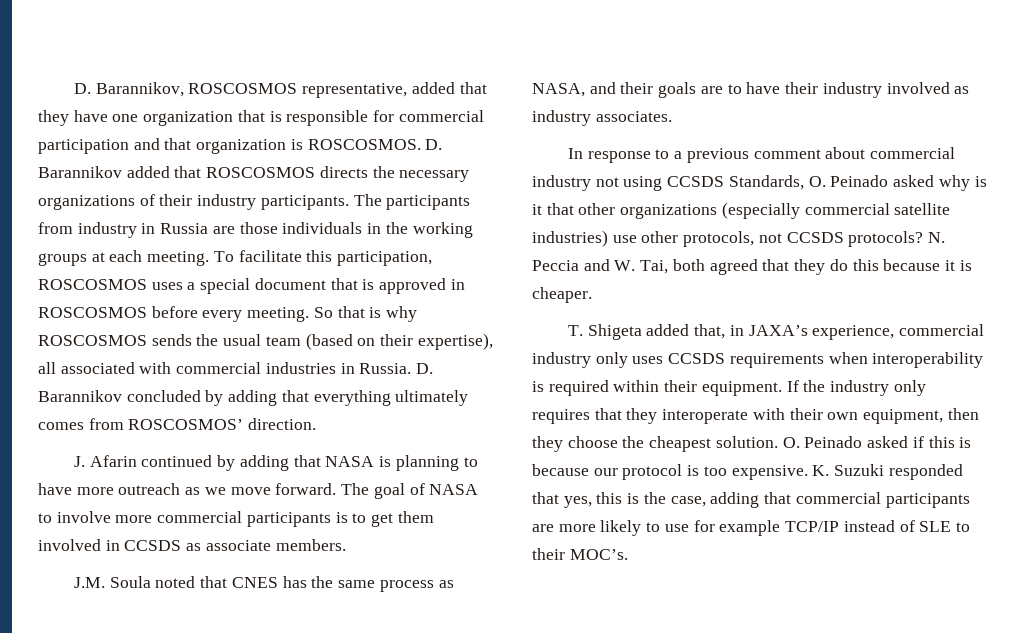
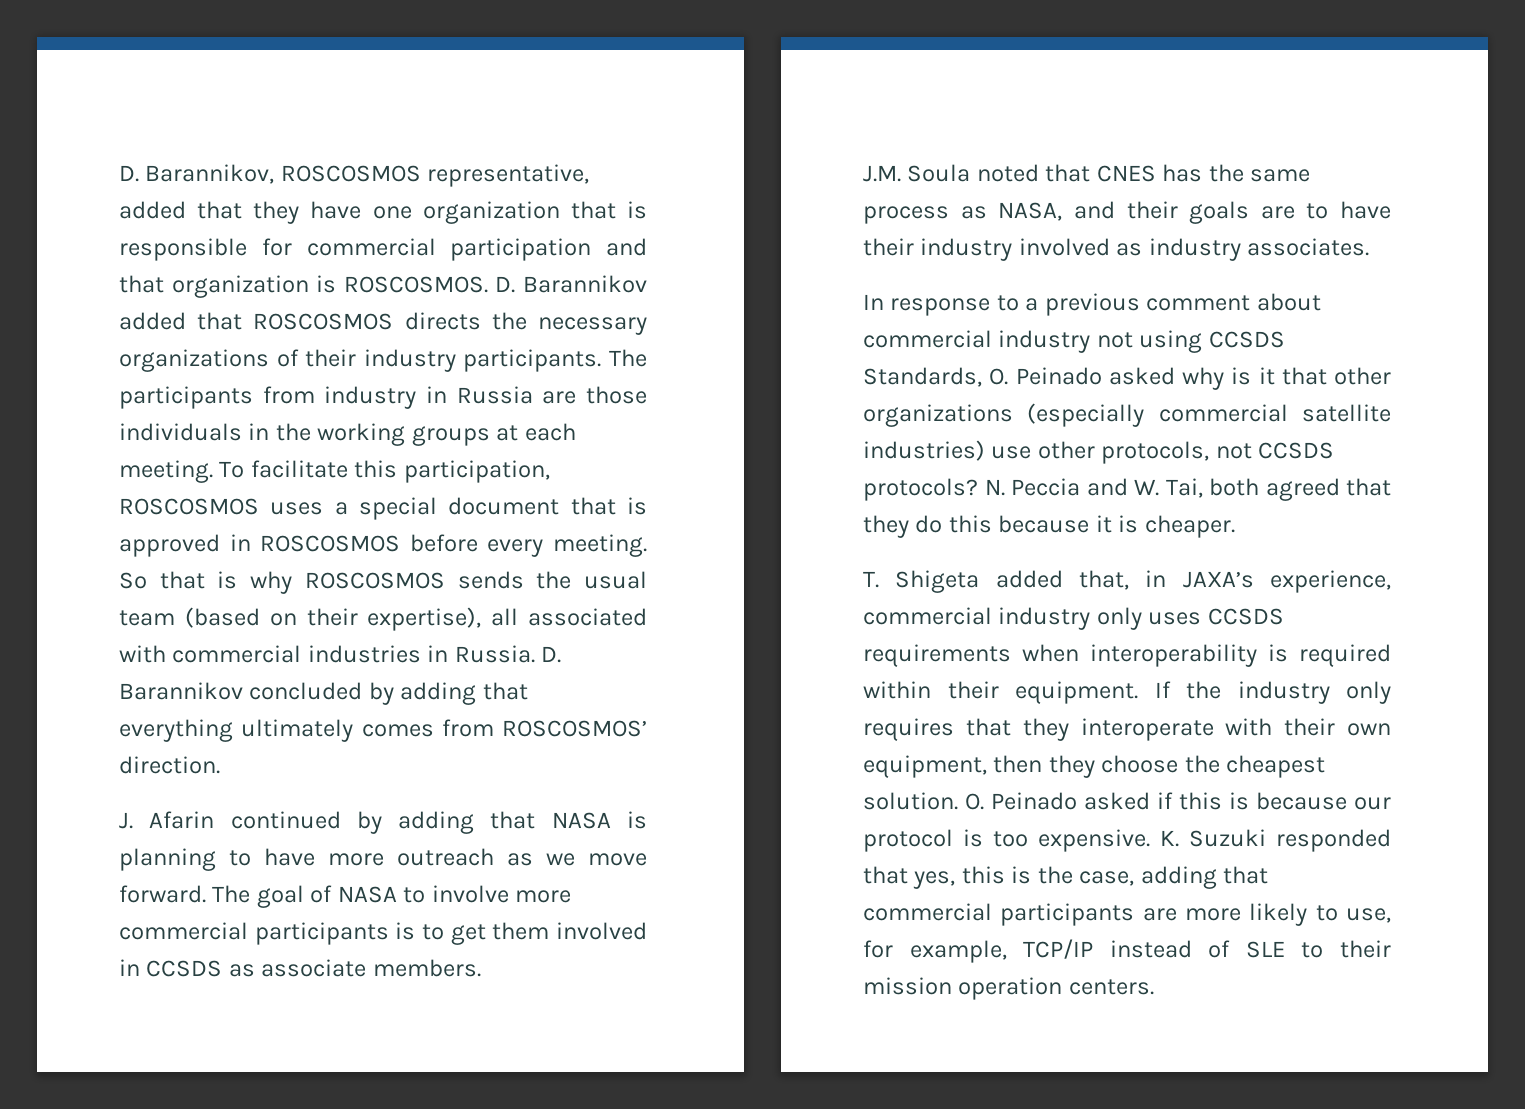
- K. Suzuki responded that yes, this is the case, adding that commercial participants are more likely to use for example TCP/IP instead of SLE to their MOC’s.
+ K. Suzuki responded that yes, this is the case, adding that commercial participants are more likely to use, for example, TCP/IP instead of SLE to their mission operation centers.

